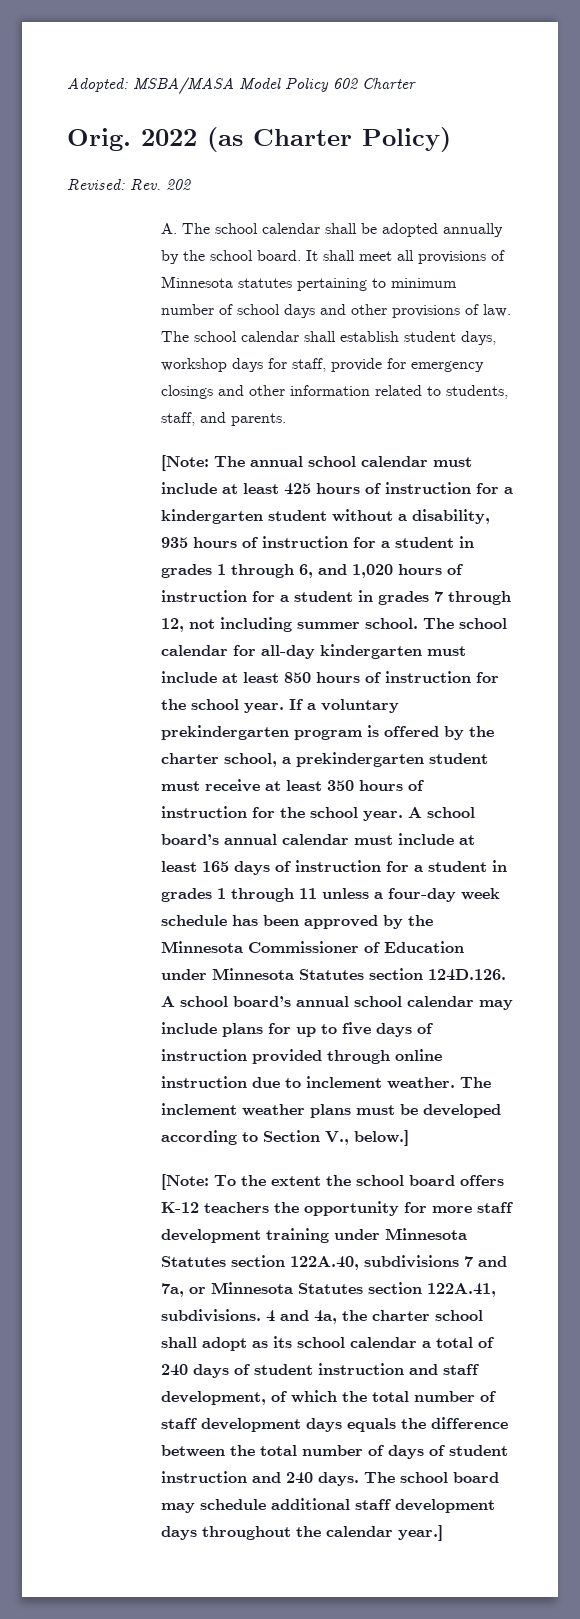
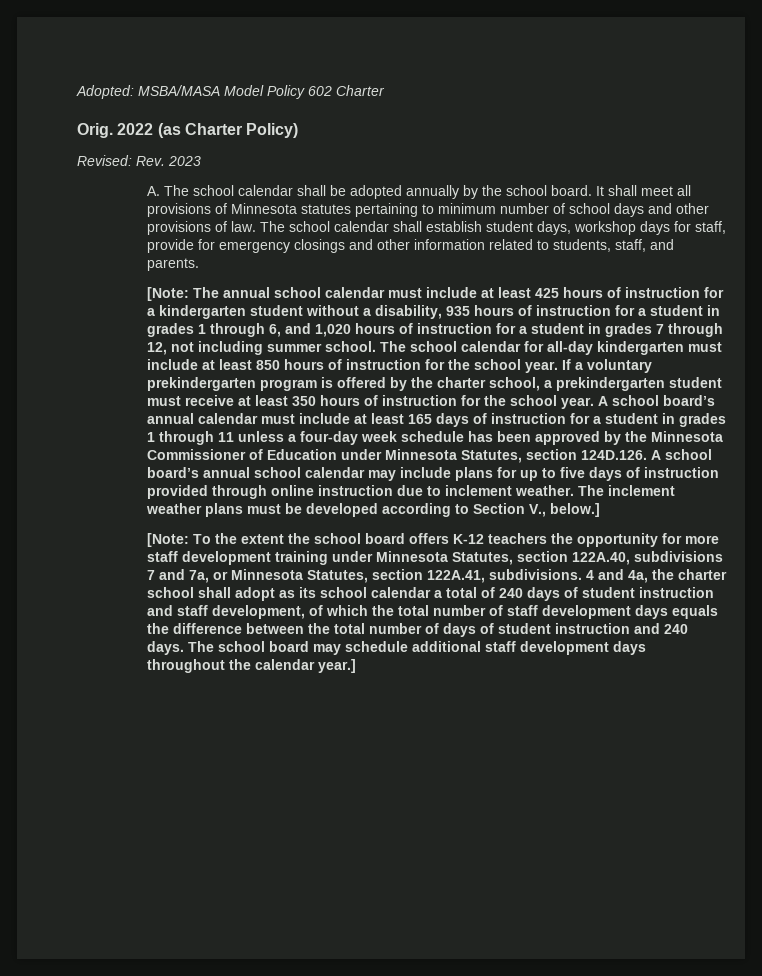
- Revised: Rev. 202
+ Revised: Rev. 2023
- A school board’s annual calendar must include at least 165 days of instruction for a student in grades 1 through 11 unless a four-day week schedule has been approved by the Minnesota Commissioner of Education under Minnesota Statutes section 124D.126. A school board’s annual school calendar may include plans for up to five days of instruction provided through online instruction due to inclement weather.
+ A school board’s annual calendar must include at least 165 days of instruction for a student in grades 1 through 11 unless a four-day week schedule has been approved by the Minnesota Commissioner of Education under Minnesota Statutes, section 124D.126. A school board’s annual school calendar may include plans for up to five days of instruction provided through online instruction due to inclement weather.
- [Note: To the extent the school board offers K-12 teachers the opportunity for more staff development training under Minnesota Statutes section 122A.40, subdivisions 7 and 7a, or Minnesota Statutes section 122A.41, subdivisions.
+ [Note: To the extent the school board offers K-12 teachers the opportunity for more staff development training under Minnesota Statutes, section 122A.40, subdivisions 7 and 7a, or Minnesota Statutes, section 122A.41, subdivisions.

